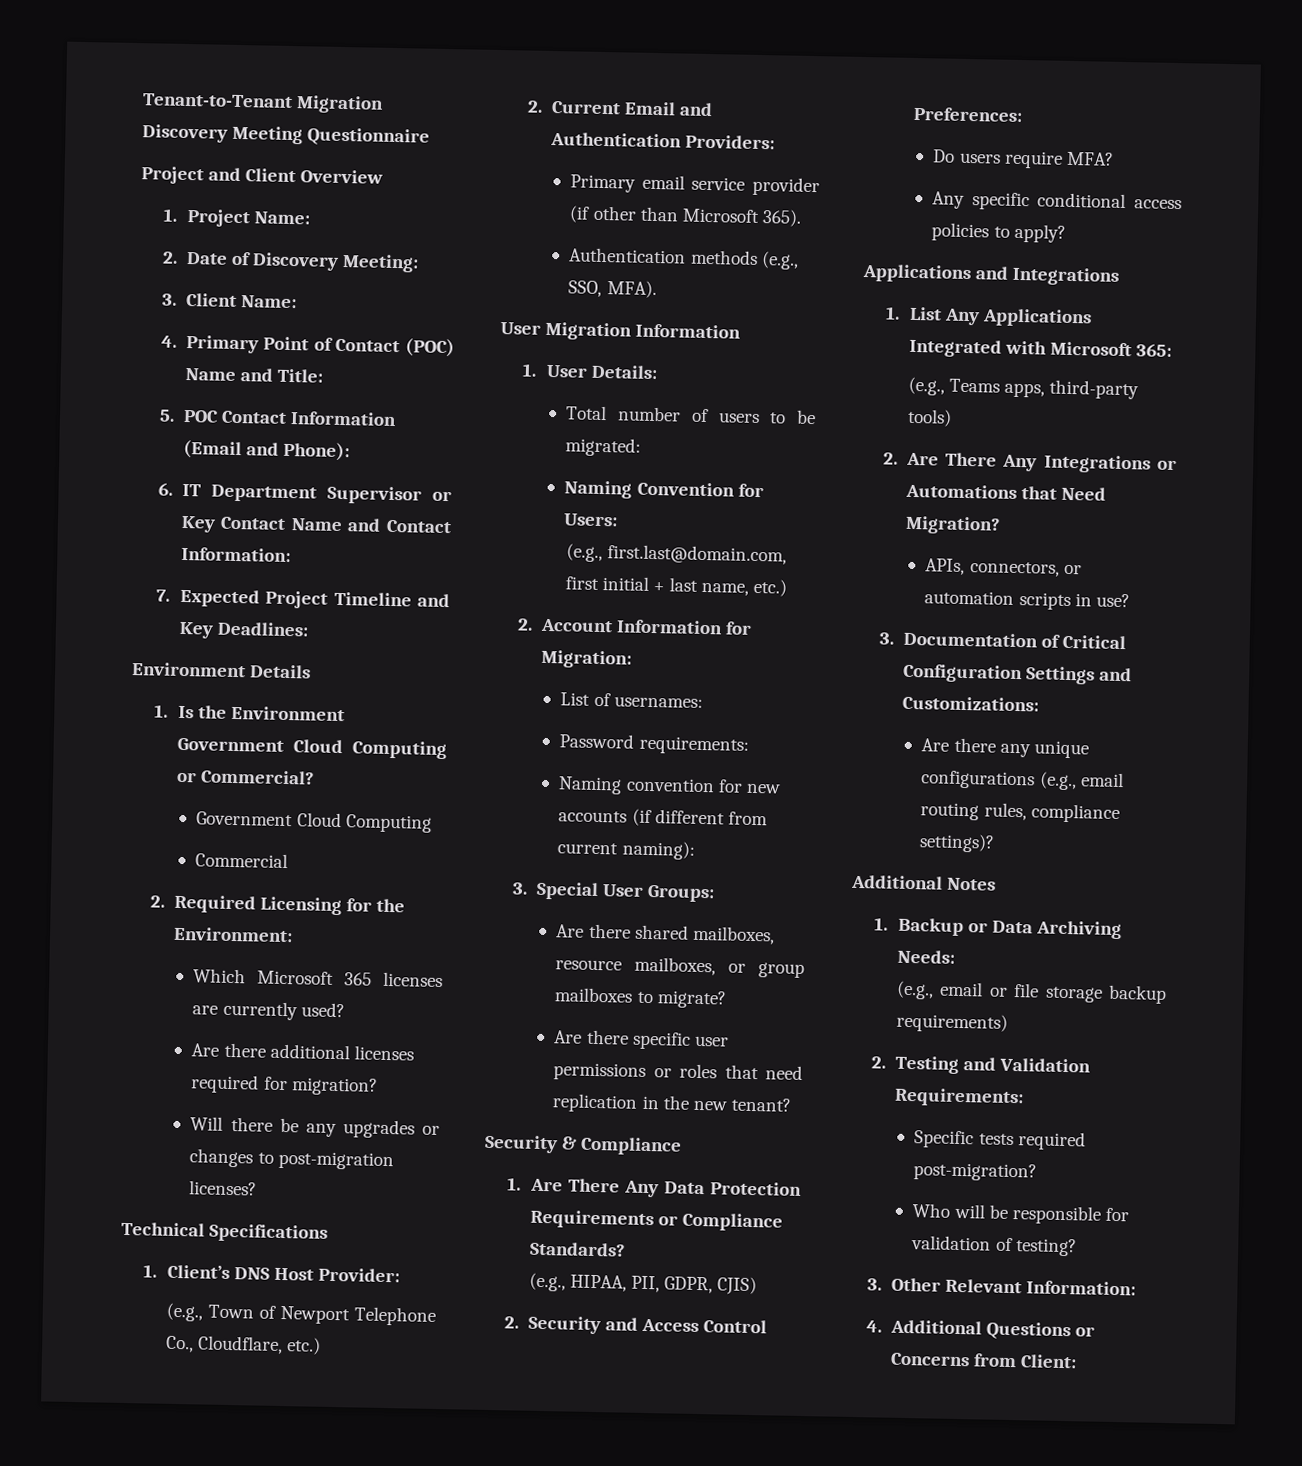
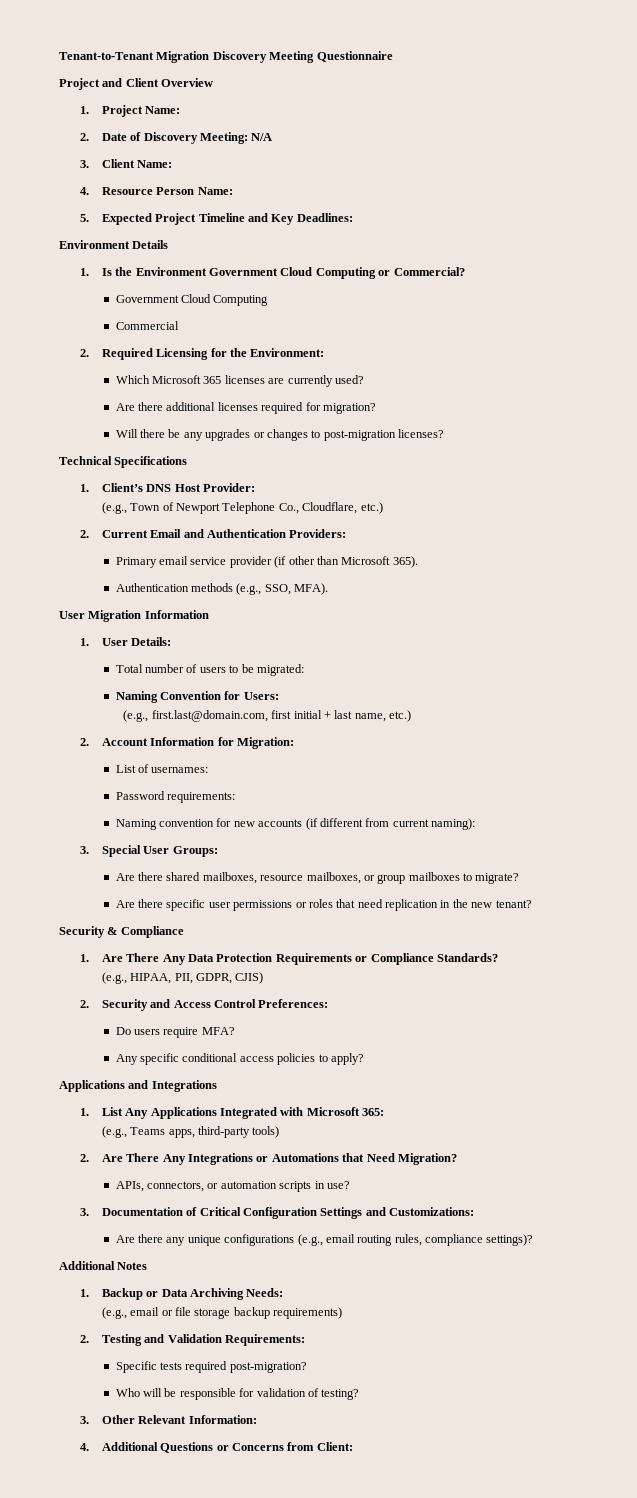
- 2. Date of Discovery Meeting:
+ 2. Date of Discovery Meeting: N/A
- 4. Primary Point of Contact (POC) Name and Title:
- 5. POC Contact Information (Email and Phone):
- 6. IT Department Supervisor or Key Contact Name and Contact Information:
- 7. Expected Project Timeline and Key Deadlines:
+ 4. Resource Person Name:
+ 5. Expected Project Timeline and Key Deadlines:

